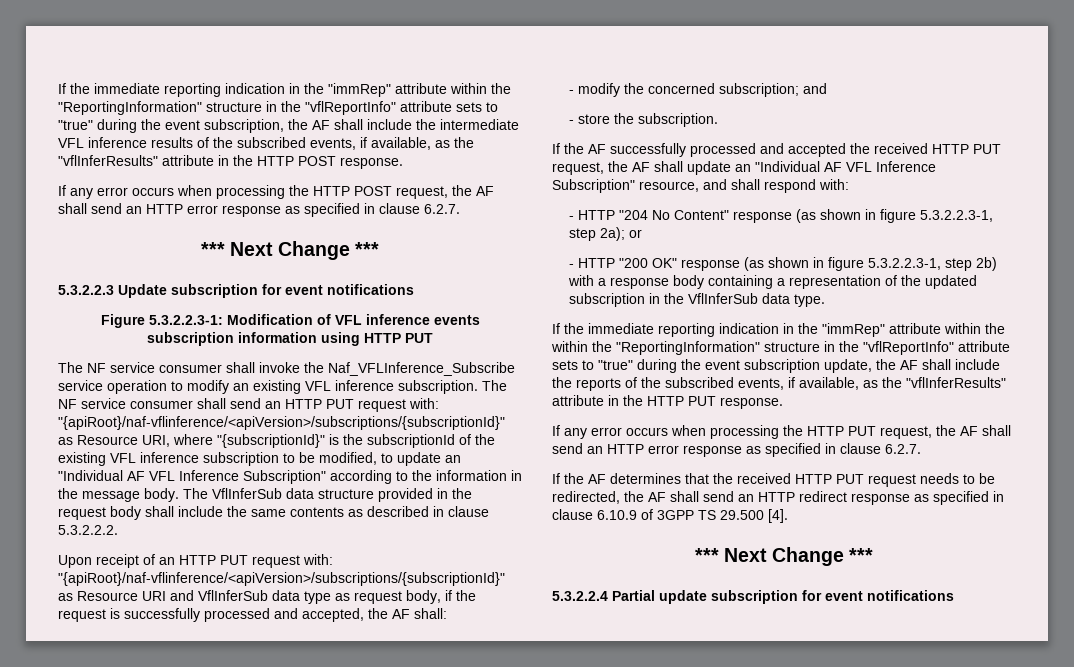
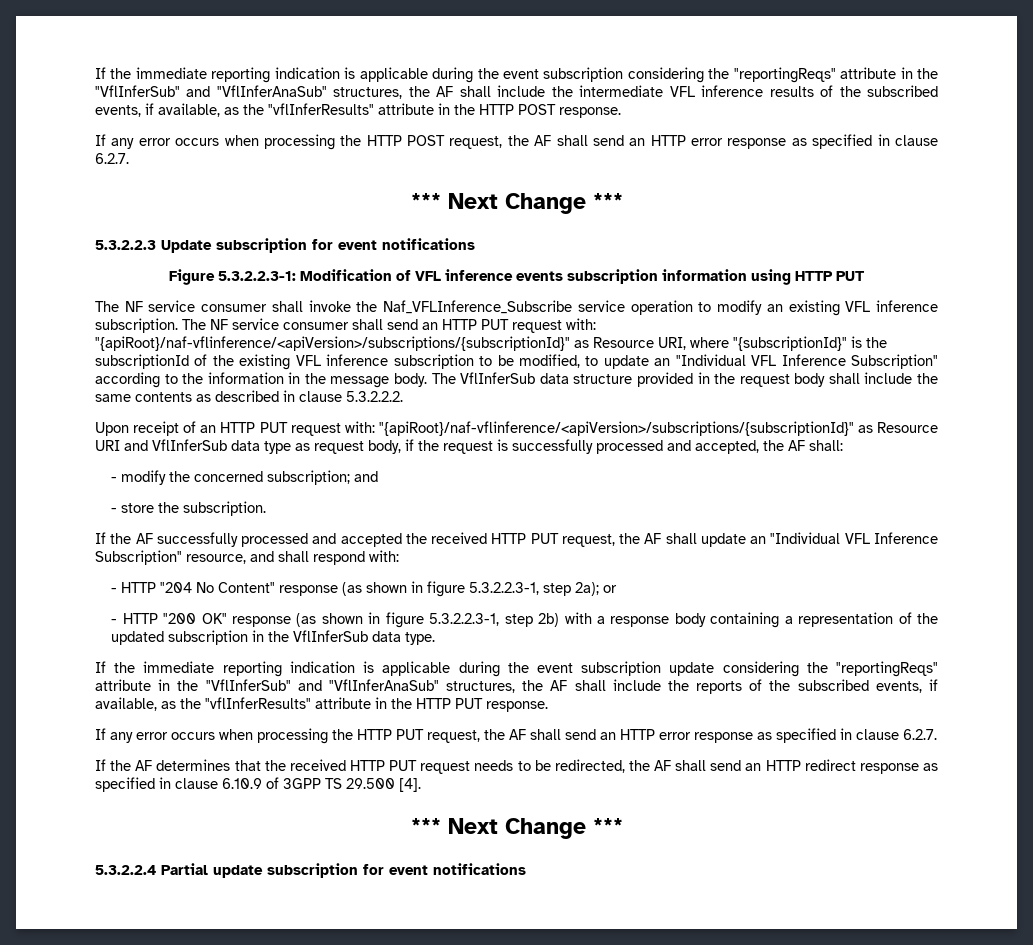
- If the immediate reporting indication in the "immRep" attribute within the "ReportingInformation" structure in the "vflReportInfo" attribute sets to "true" during the event subscription, the AF shall include the intermediate VFL inference results of the subscribed events, if available, as the "vflInferResults" attribute in the HTTP POST response.
+ If the immediate reporting indication is applicable during the event subscription considering the "reportingReqs" attribute in the "VflInferSub" and "VflInferAnaSub" structures, the AF shall include the intermediate VFL inference results of the subscribed events, if available, as the "vflInferResults" attribute in the HTTP POST response.
- The NF service consumer shall send an HTTP PUT request with: "{apiRoot}/naf-vflinference/<apiVersion>/subscriptions/{subscriptionId}" as Resource URI, where "{subscriptionId}" is the subscriptionId of the existing VFL inference subscription to be modified, to update an "Individual AF VFL Inference Subscription" according to the information in the message body.
+ The NF service consumer shall send an HTTP PUT request with: "{apiRoot}/naf-vflinference/<apiVersion>/subscriptions/{subscriptionId}" as Resource URI, where "{subscriptionId}" is the subscriptionId of the existing VFL inference subscription to be modified, to update an "Individual VFL Inference Subscription" according to the information in the message body.
- If the AF successfully processed and accepted the received HTTP PUT request, the AF shall update an "Individual AF VFL Inference Subscription" resource, and shall respond with:
+ If the AF successfully processed and accepted the received HTTP PUT request, the AF shall update an "Individual VFL Inference Subscription" resource, and shall respond with:
- If the immediate reporting indication in the "immRep" attribute within the within the "ReportingInformation" structure in the "vflReportInfo" attribute sets to "true" during the event subscription update, the AF shall include the reports of the subscribed events, if available, as the "vflInferResults" attribute in the HTTP PUT response.
+ If the immediate reporting indication is applicable during the event subscription update considering the "reportingReqs" attribute in the "VflInferSub" and "VflInferAnaSub" structures, the AF shall include the reports of the subscribed events, if available, as the "vflInferResults" attribute in the HTTP PUT response.

